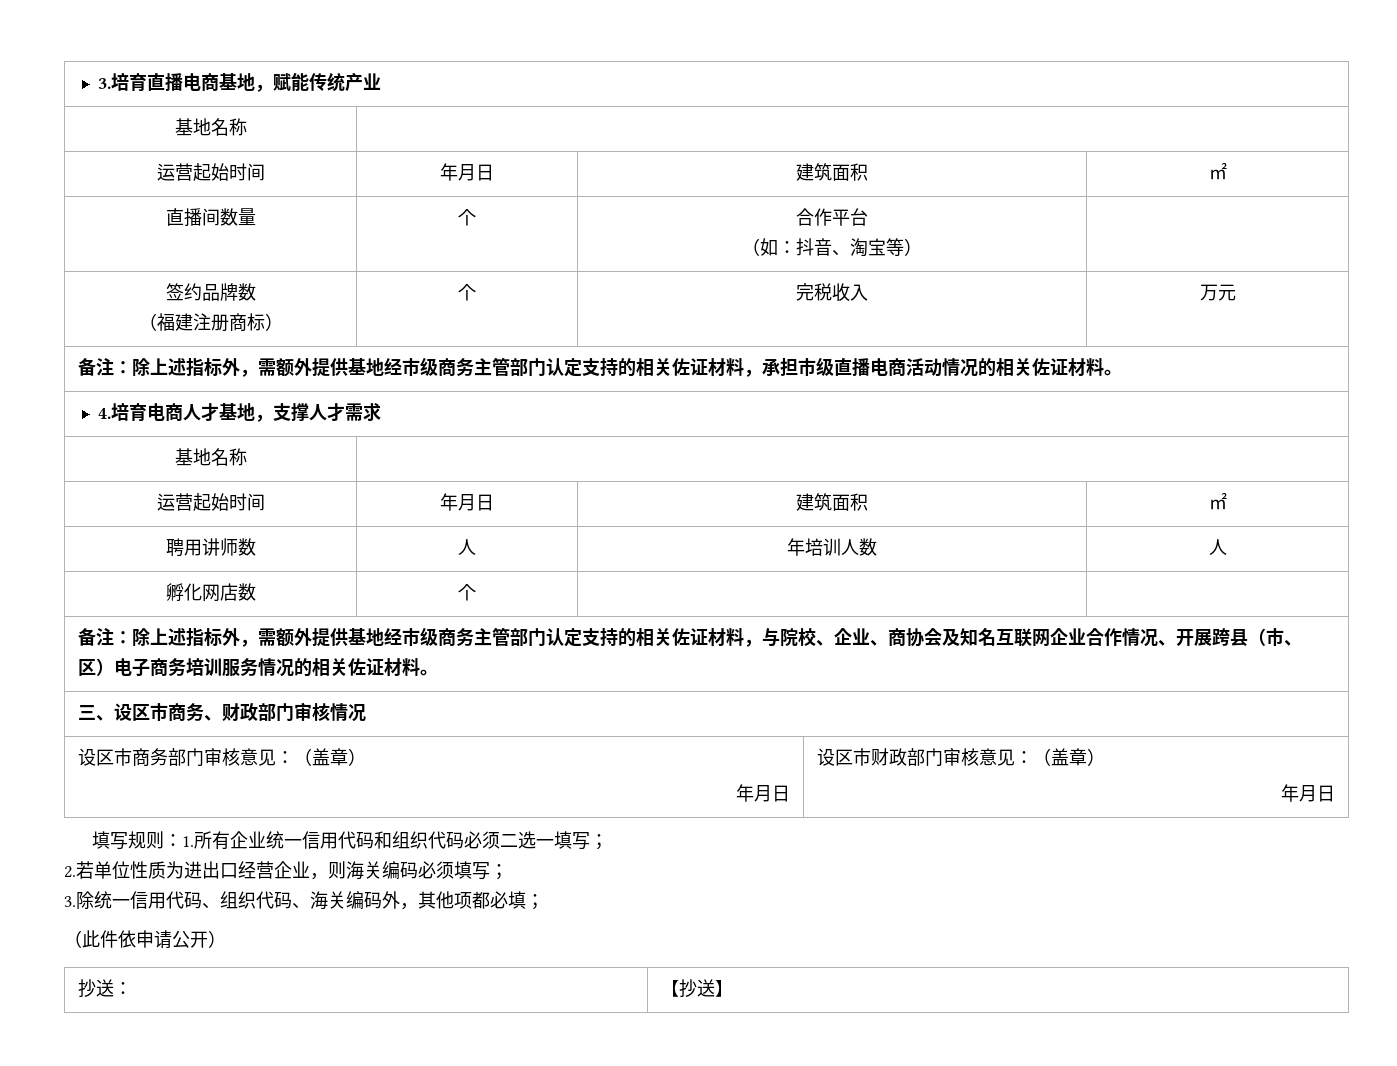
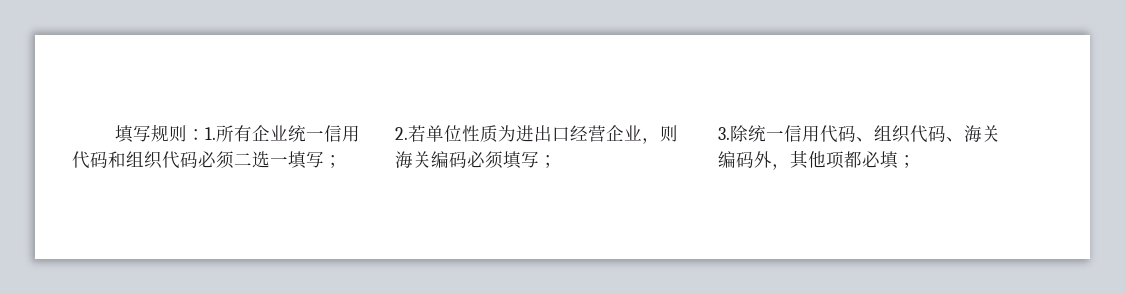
- 3.培育直播电商基地，赋能传统产业
- 基地名称 |
- 运营起始时间 | 年月日 | 建筑面积 | ㎡
- 直播间数量 | 个 | 合作平台
- （如：抖音、淘宝等） |
- 签约品牌数
- （福建注册商标） | 个 | 完税收入 | 万元
- 备注：除上述指标外，需额外提供基地经市级商务主管部门认定支持的相关佐证材料，承担市级直播电商活动情况的相关佐证材料。
- 4.培育电商人才基地，支撑人才需求
- 基地名称 |
- 运营起始时间 | 年月日 | 建筑面积 | ㎡
- 聘用讲师数 | 人 | 年培训人数 | 人
- 孵化网店数 | 个 | |
- 备注：除上述指标外，需额外提供基地经市级商务主管部门认定支持的相关佐证材料，与院校、企业、商协会及知名互联网企业合作情况、开展跨县（市、区）电子商务培训服务情况的相关佐证材料。
- 三、设区市商务、财政部门审核情况
- 设区市商务部门审核意见：（盖章）
- 年月日 | 设区市财政部门审核意见：（盖章）
- 年月日
- （此件依申请公开）
- 抄送： | 【抄送】

